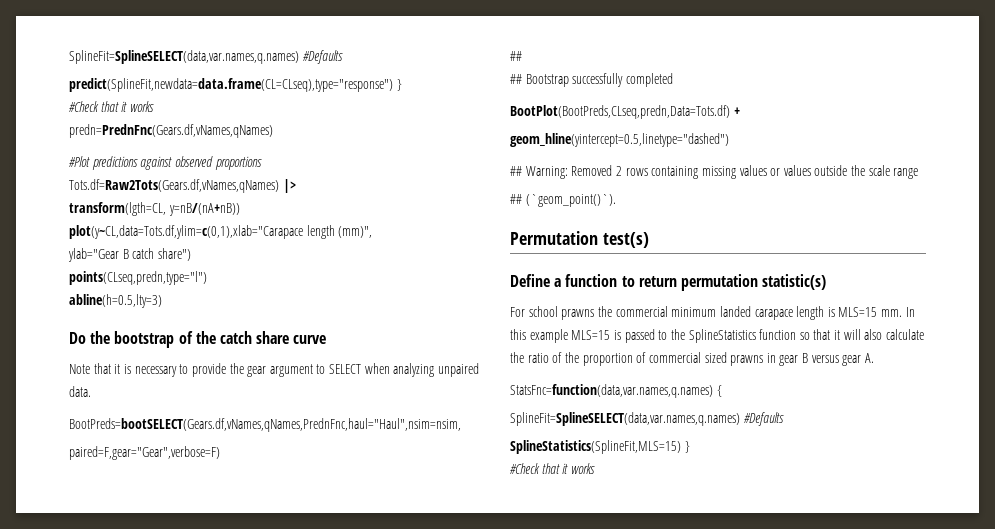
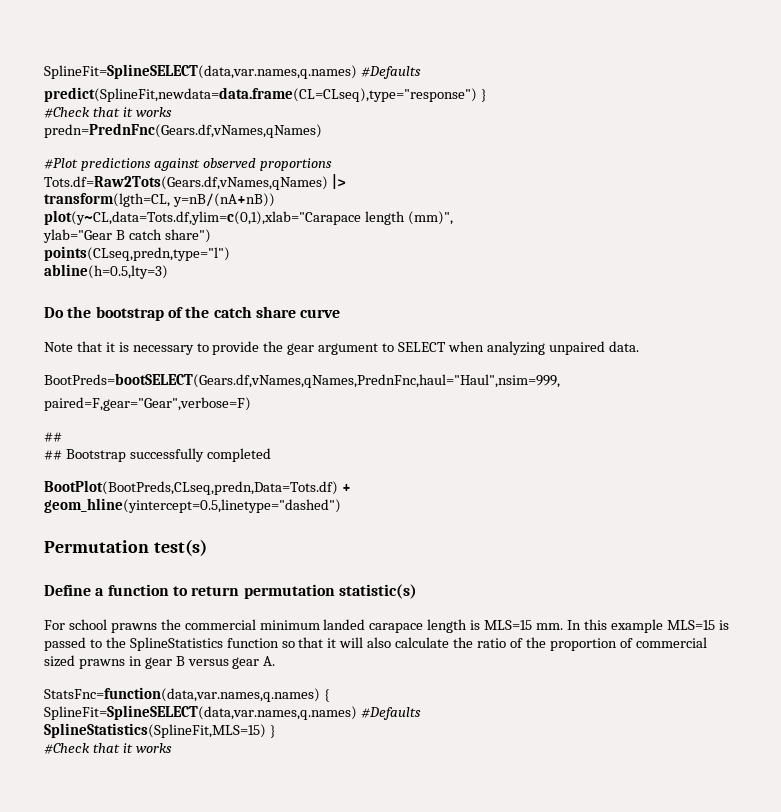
- BootPreds=bootSELECT(Gears.df,vNames,qNames,PrednFnc,haul="Haul",nsim=nsim,
+ BootPreds=bootSELECT(Gears.df,vNames,qNames,PrednFnc,haul="Haul",nsim=999,
- ## Warning: Removed 2 rows containing missing values or values outside the scale range
- ## (`geom_point()`).

